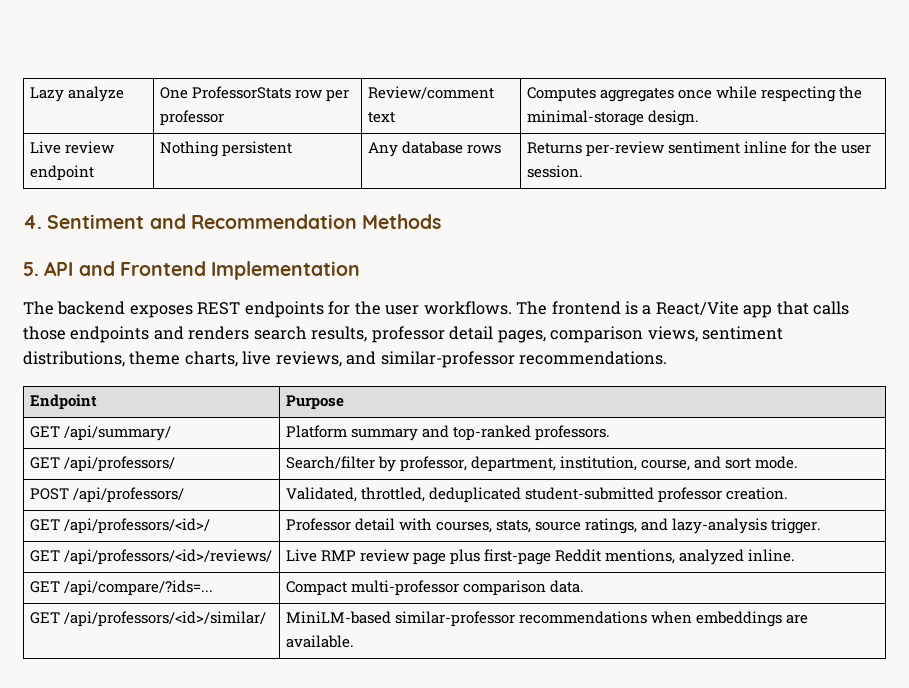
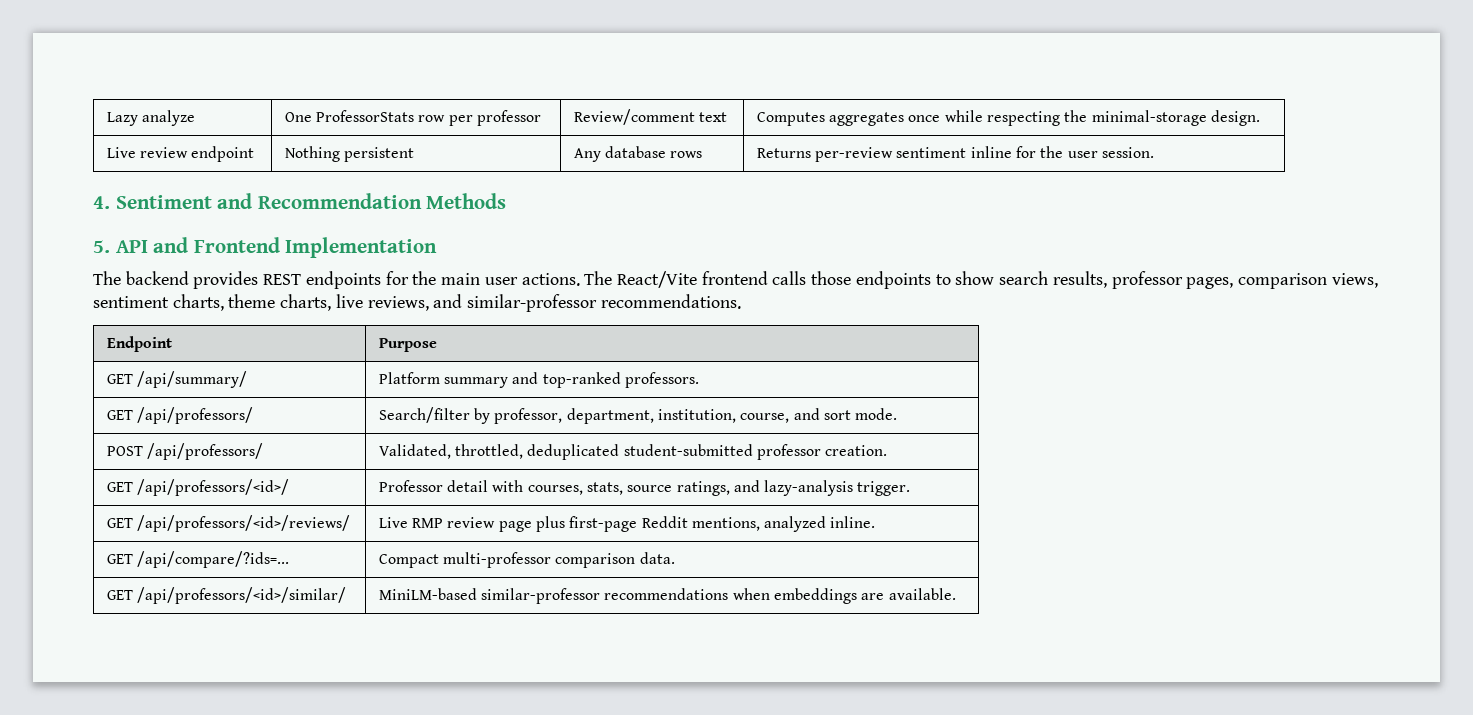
- The backend exposes REST endpoints for the user workflows. The frontend is a React/Vite app that calls those endpoints and renders search results, professor detail pages, comparison views, sentiment distributions, theme charts, live reviews, and similar-professor recommendations.
+ The backend provides REST endpoints for the main user actions. The React/Vite frontend calls those endpoints to show search results, professor pages, comparison views, sentiment charts, theme charts, live reviews, and similar-professor recommendations.

